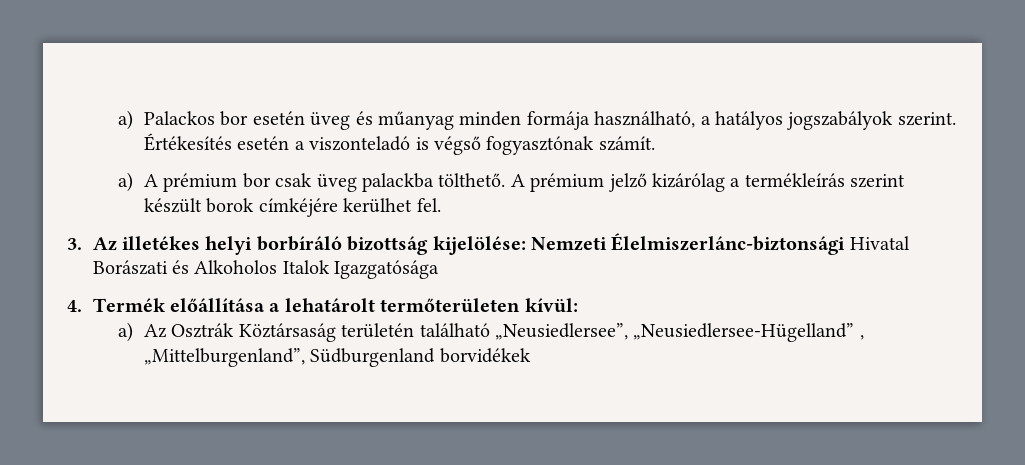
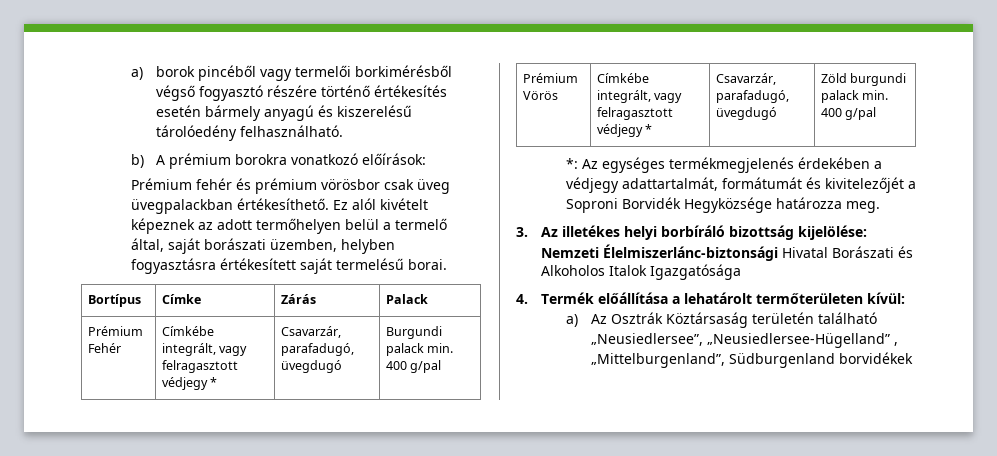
- a) Palackos bor esetén üveg és műanyag minden formája használható, a hatályos jogszabályok szerint. Értékesítés esetén a viszonteladó is végső fogyasztónak számít.
- a) A prémium bor csak üveg palackba tölthető. A prémium jelző kizárólag a termékleírás szerint készült borok címkéjére kerülhet fel.
+ a) borok pincéből vagy termelői borkimérésből végső fogyasztó részére történő értékesítés esetén bármely anyagú és kiszerelésű tárolóedény felhasználható.
+ b) A prémium borokra vonatkozó előírások:
+ Prémium fehér és prémium vörösbor csak üveg üvegpalackban értékesíthető. Ez alól kivételt képeznek az adott termőhelyen belül a termelő által, saját borászati üzemben, helyben fogyasztásra értékesített saját termelésű borai.
+ Bortípus | Címke | Zárás | Palack
+ Prémium Fehér | Címkébe integrált, vagy felragasztott védjegy * | Csavarzár, parafadugó, üvegdugó | Burgundi palack min. 400 g/pal
+ Prémium Vörös | Címkébe integrált, vagy felragasztott védjegy * | Csavarzár, parafadugó, üvegdugó | Zöld burgundi palack min. 400 g/pal
+ *: Az egységes termékmegjelenés érdekében a védjegy adattartalmát, formátumát és kivitelezőjét a Soproni Borvidék Hegyközsége határozza meg.

